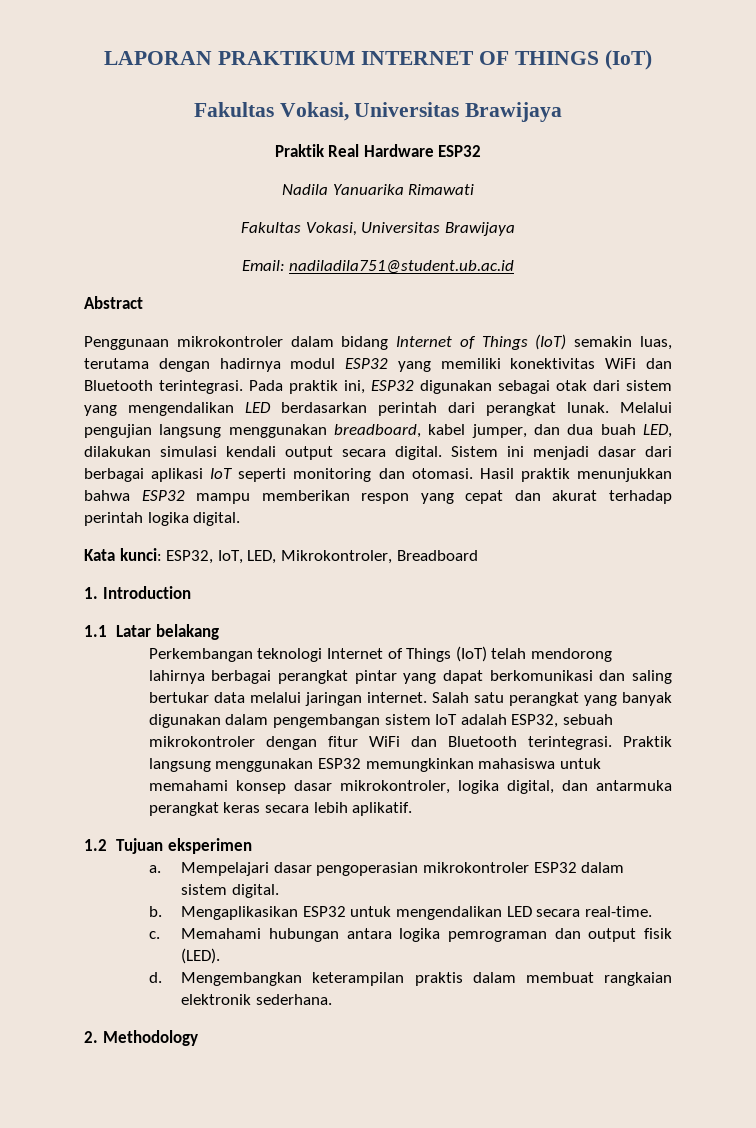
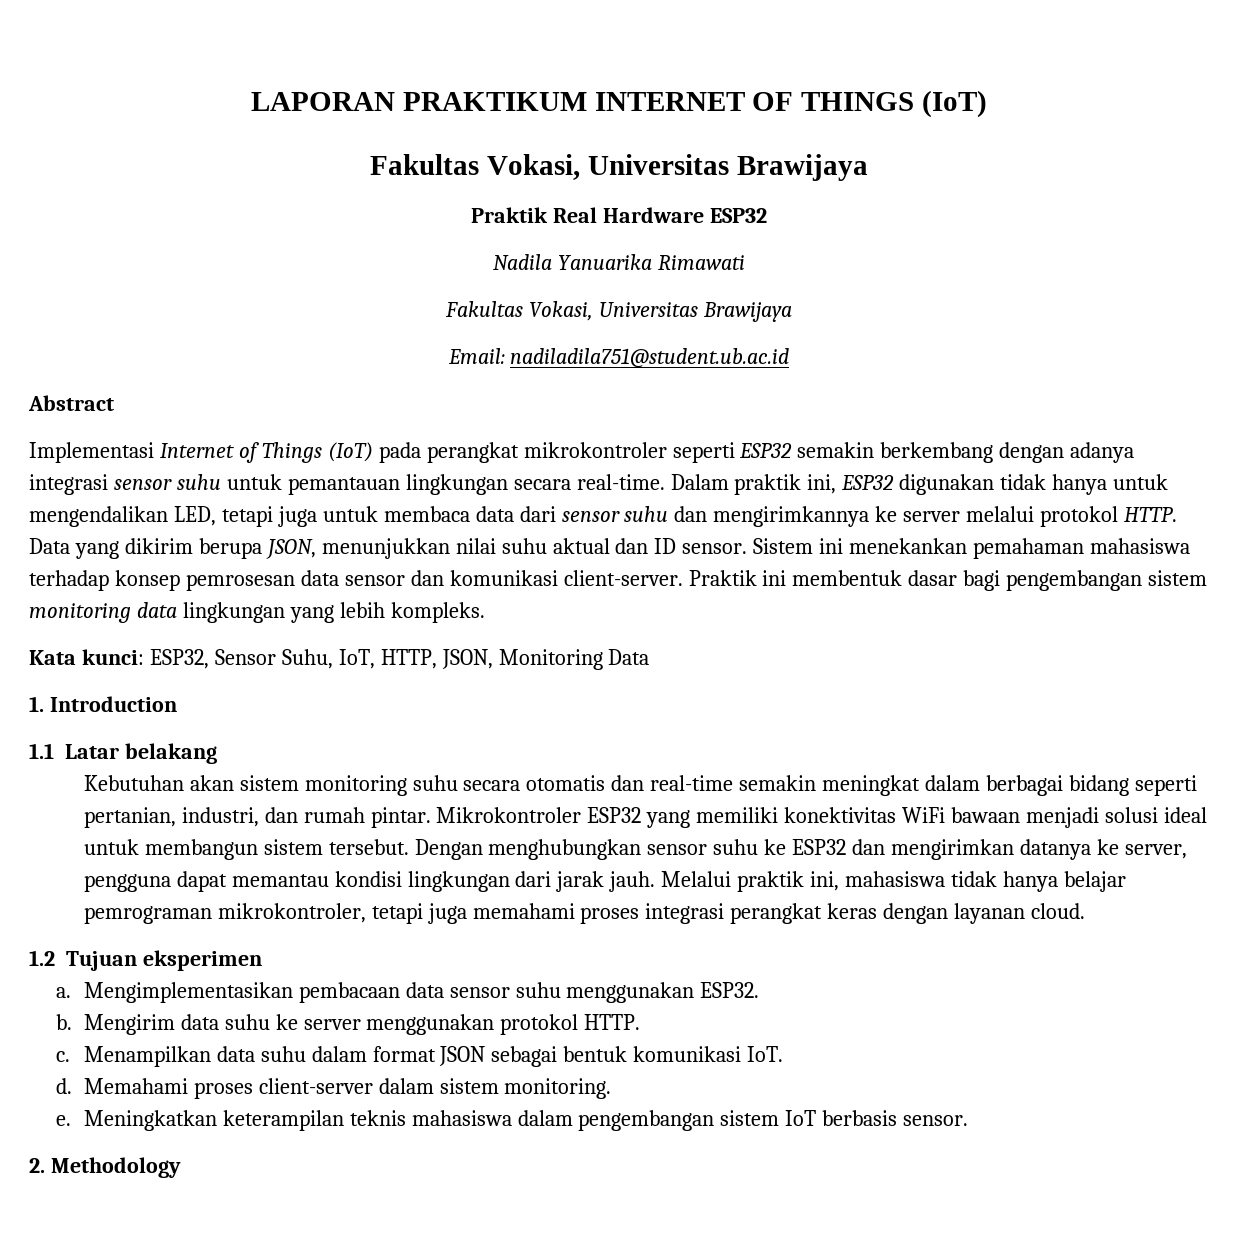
- Penggunaan mikrokontroler dalam bidang Internet of Things (IoT) semakin luas, terutama dengan hadirnya modul ESP32 yang memiliki konektivitas WiFi dan Bluetooth terintegrasi. Pada praktik ini, ESP32 digunakan sebagai otak dari sistem yang mengendalikan LED berdasarkan perintah dari perangkat lunak. Melalui pengujian langsung menggunakan breadboard, kabel jumper, dan dua buah LED, dilakukan simulasi kendali output secara digital. Sistem ini menjadi dasar dari berbagai aplikasi IoT seperti monitoring dan otomasi. Hasil praktik menunjukkan bahwa ESP32 mampu memberikan respon yang cepat dan akurat terhadap perintah logika digital.
- Kata kunci: ESP32, IoT, LED, Mikrokontroler, Breadboard
+ Implementasi Internet of Things (IoT) pada perangkat mikrokontroler seperti ESP32 semakin berkembang dengan adanya integrasi sensor suhu untuk pemantauan lingkungan secara real-time. Dalam praktik ini, ESP32 digunakan tidak hanya untuk mengendalikan LED, tetapi juga untuk membaca data dari sensor suhu dan mengirimkannya ke server melalui protokol HTTP. Data yang dikirim berupa JSON, menunjukkan nilai suhu aktual dan ID sensor. Sistem ini menekankan pemahaman mahasiswa terhadap konsep pemrosesan data sensor dan komunikasi client-server. Praktik ini membentuk dasar bagi pengembangan sistem monitoring data lingkungan yang lebih kompleks.
+ Kata kunci: ESP32, Sensor Suhu, IoT, HTTP, JSON, Monitoring Data
- Perkembangan teknologi Internet of Things (IoT) telah mendorong lahirnya berbagai perangkat pintar yang dapat berkomunikasi dan saling bertukar data melalui jaringan internet. Salah satu perangkat yang banyak digunakan dalam pengembangan sistem IoT adalah ESP32, sebuah mikrokontroler dengan fitur WiFi dan Bluetooth terintegrasi. Praktik langsung menggunakan ESP32 memungkinkan mahasiswa untuk memahami konsep dasar mikrokontroler, logika digital, dan antarmuka perangkat keras secara lebih aplikatif.
+ Kebutuhan akan sistem monitoring suhu secara otomatis dan real-time semakin meningkat dalam berbagai bidang seperti pertanian, industri, dan rumah pintar. Mikrokontroler ESP32 yang memiliki konektivitas WiFi bawaan menjadi solusi ideal untuk membangun sistem tersebut. Dengan menghubungkan sensor suhu ke ESP32 dan mengirimkan datanya ke server, pengguna dapat memantau kondisi lingkungan dari jarak jauh. Melalui praktik ini, mahasiswa tidak hanya belajar pemrograman mikrokontroler, tetapi juga memahami proses integrasi perangkat keras dengan layanan cloud.
  1.2 Tujuan eksperimen
- a. Mempelajari dasar pengoperasian mikrokontroler ESP32 dalam sistem digital.
- b. Mengaplikasikan ESP32 untuk mengendalikan LED secara real-time.
- c. Memahami hubungan antara logika pemrograman dan output fisik (LED).
- d. Mengembangkan keterampilan praktis dalam membuat rangkaian elektronik sederhana.
+ a. Mengimplementasikan pembacaan data sensor suhu menggunakan ESP32.
+ b. Mengirim data suhu ke server menggunakan protokol HTTP.
+ c. Menampilkan data suhu dalam format JSON sebagai bentuk komunikasi IoT.
+ d. Memahami proses client-server dalam sistem monitoring.
+ e. Meningkatkan keterampilan teknis mahasiswa dalam pengembangan sistem IoT berbasis sensor.

